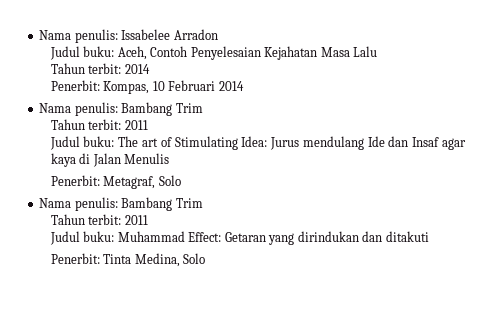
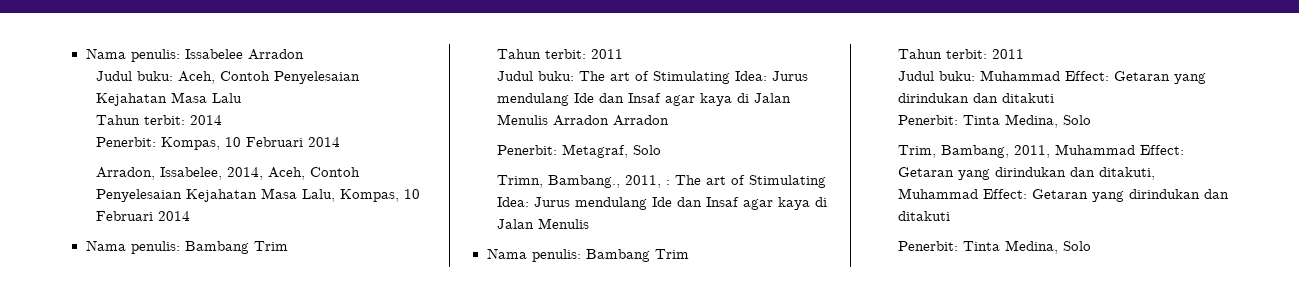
+ Arradon, Issabelee, 2014, Aceh, Contoh Penyelesaian Kejahatan Masa Lalu, Kompas, 10 Februari 2014
- Judul buku: The art of Stimulating Idea: Jurus mendulang Ide dan Insaf agar kaya di Jalan Menulis
+ Judul buku: The art of Stimulating Idea: Jurus mendulang Ide dan Insaf agar kaya di Jalan Menulis Arradon Arradon
+ Trimn, Bambang., 2011, : The art of Stimulating Idea: Jurus mendulang Ide dan Insaf agar kaya di Jalan Menulis
+ Trim, Bambang, 2011, Muhammad Effect: Getaran yang dirindukan dan ditakuti, Muhammad Effect: Getaran yang dirindukan dan ditakuti
+ Penerbit: Tinta Medina, Solo

